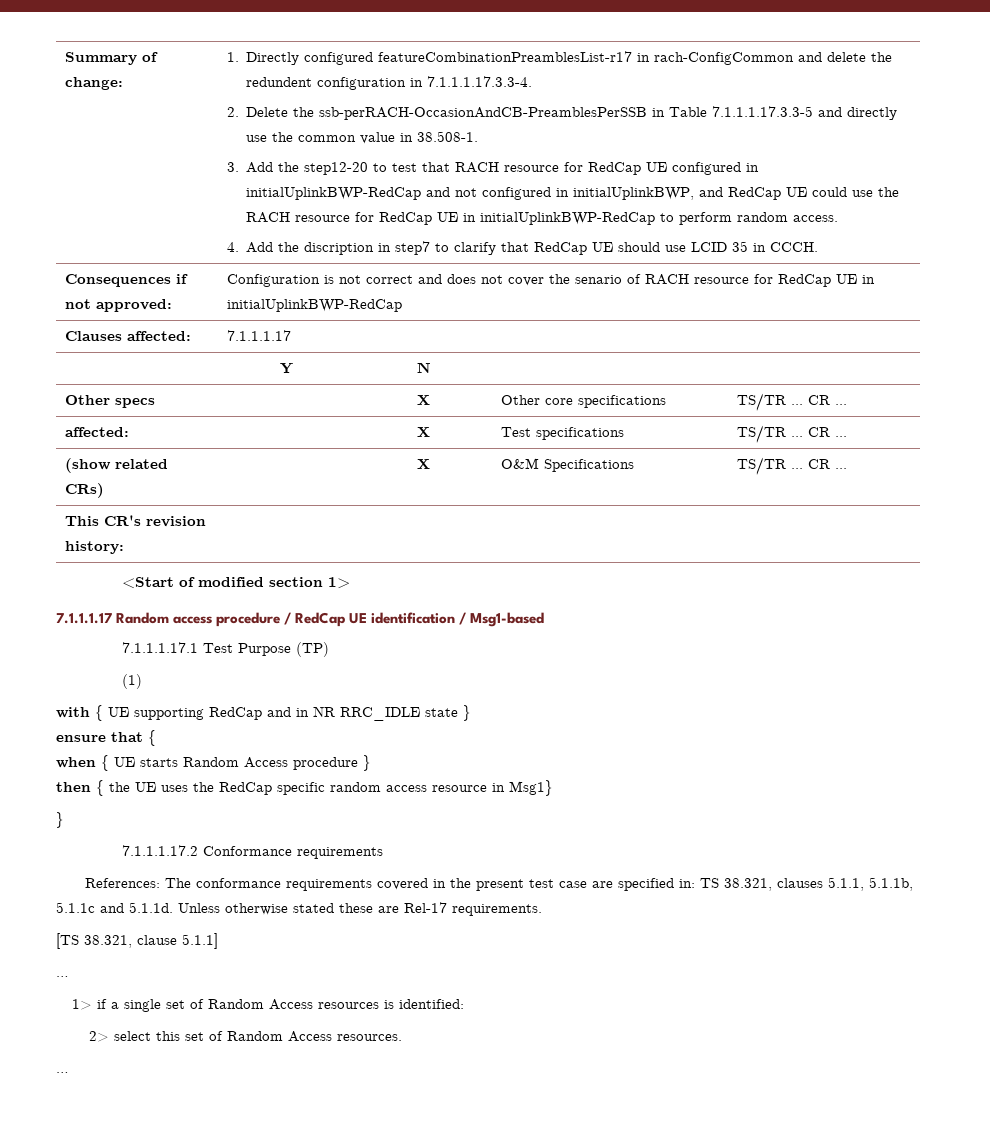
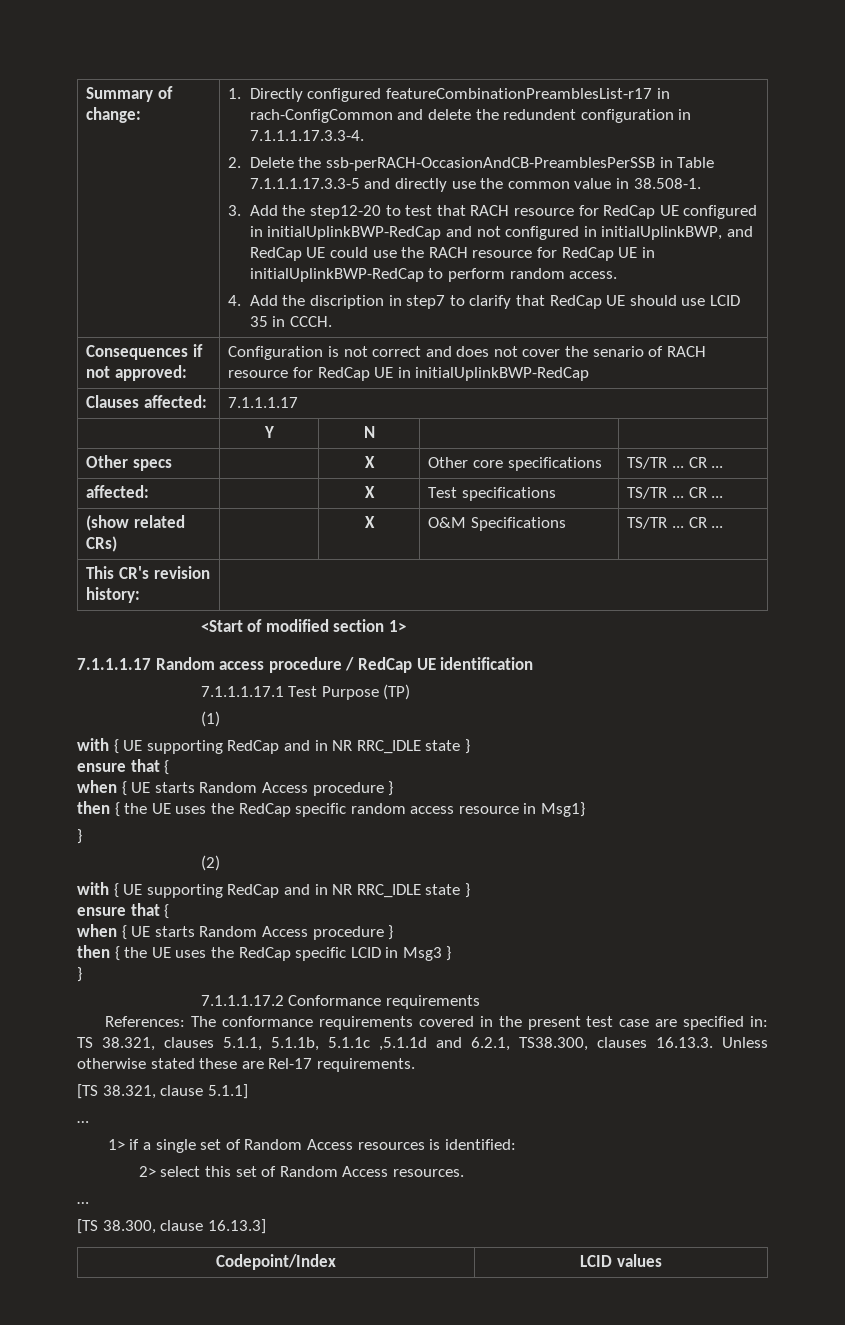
- 7.1.1.1.17 Random access procedure / RedCap UE identification / Msg1-based
+ 7.1.1.1.17 Random access procedure / RedCap UE identification
+ (2)
+ with { UE supporting RedCap and in NR RRC_IDLE state }
+ ensure that {
+ when { UE starts Random Access procedure }
+ then { the UE uses the RedCap specific LCID in Msg3 }
+ }
- References: The conformance requirements covered in the present test case are specified in: TS 38.321, clauses 5.1.1, 5.1.1b, 5.1.1c and 5.1.1d. Unless otherwise stated these are Rel-17 requirements.
+ References: The conformance requirements covered in the present test case are specified in: TS 38.321, clauses 5.1.1, 5.1.1b, 5.1.1c ,5.1.1d and 6.2.1, TS38.300, clauses 16.13.3. Unless otherwise stated these are Rel-17 requirements.
+ [TS 38.300, clause 16.13.3]
+ Codepoint/Index | LCID values

